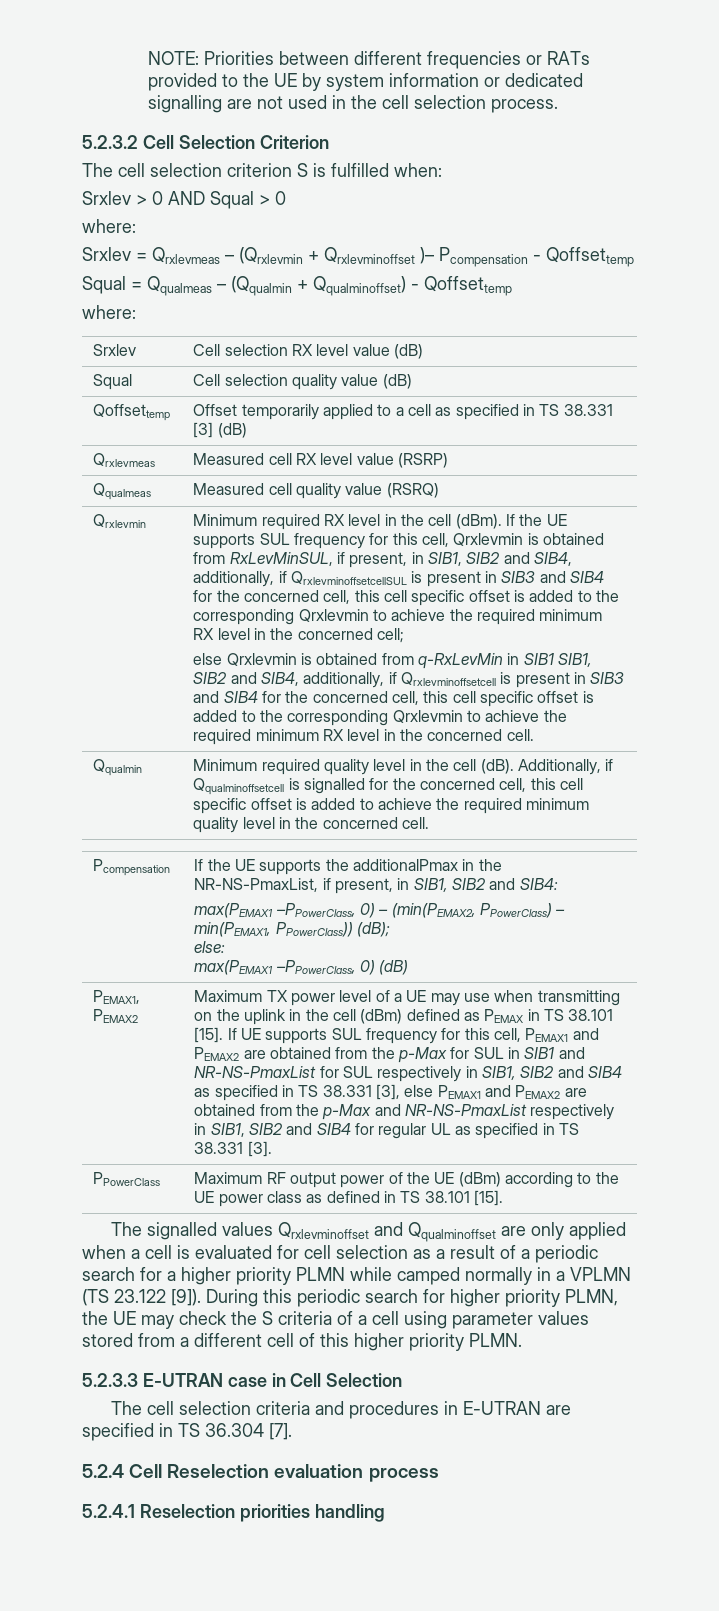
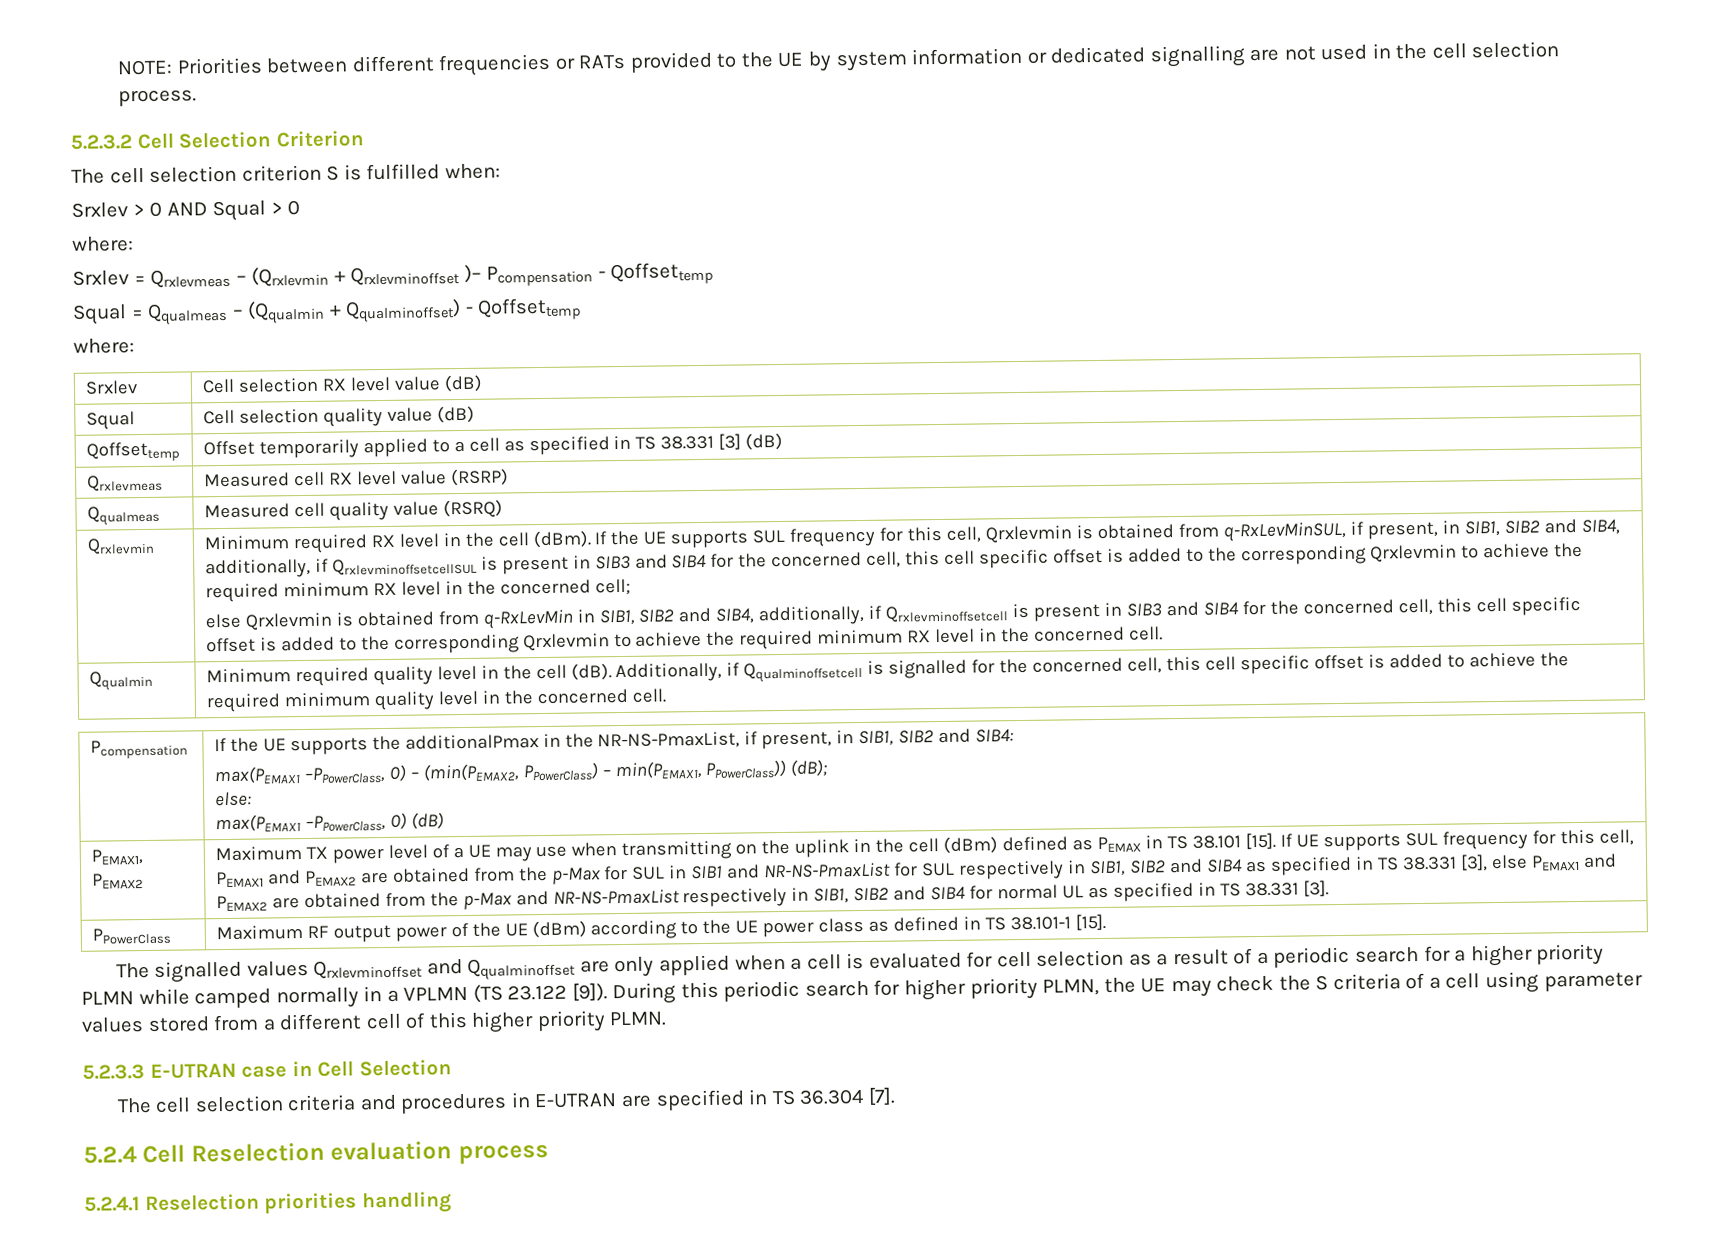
- If the UE supports SUL frequency for this cell, Qrxlevmin is obtained from RxLevMinSUL, if present, in SIB1, SIB2 and SIB4, additionally, if QrxlevminoffsetcellSUL is present in SIB3 and SIB4 for the concerned cell, this cell specific offset is added to the corresponding Qrxlevmin to achieve the required minimum RX level in the concerned cell;
+ If the UE supports SUL frequency for this cell, Qrxlevmin is obtained from q-RxLevMinSUL, if present, in SIB1, SIB2 and SIB4, additionally, if QrxlevminoffsetcellSUL is present in SIB3 and SIB4 for the concerned cell, this cell specific offset is added to the corresponding Qrxlevmin to achieve the required minimum RX level in the concerned cell;
- else Qrxlevmin is obtained from q-RxLevMin in SIB1 SIB1, SIB2 and SIB4, additionally, if Qrxlevminoffsetcell is present in SIB3 and SIB4 for the concerned cell, this cell specific offset is added to the corresponding Qrxlevmin to achieve the required minimum RX level in the concerned cell.
+ else Qrxlevmin is obtained from q-RxLevMin in SIB1, SIB2 and SIB4, additionally, if Qrxlevminoffsetcell is present in SIB3 and SIB4 for the concerned cell, this cell specific offset is added to the corresponding Qrxlevmin to achieve the required minimum RX level in the concerned cell.
- If UE supports SUL frequency for this cell, PEMAX1 and PEMAX2 are obtained from the p-Max for SUL in SIB1 and NR-NS-PmaxList for SUL respectively in SIB1, SIB2 and SIB4 as specified in TS 38.331 [3], else PEMAX1 and PEMAX2 are obtained from the p-Max and NR-NS-PmaxList respectively in SIB1, SIB2 and SIB4 for regular UL as specified in TS 38.331 [3].
+ If UE supports SUL frequency for this cell, PEMAX1 and PEMAX2 are obtained from the p-Max for SUL in SIB1 and NR-NS-PmaxList for SUL respectively in SIB1, SIB2 and SIB4 as specified in TS 38.331 [3], else PEMAX1 and PEMAX2 are obtained from the p-Max and NR-NS-PmaxList respectively in SIB1, SIB2 and SIB4 for normal UL as specified in TS 38.331 [3].
- PPowerClass | Maximum RF output power of the UE (dBm) according to the UE power class as defined in TS 38.101 [15].
+ PPowerClass | Maximum RF output power of the UE (dBm) according to the UE power class as defined in TS 38.101-1 [15].

